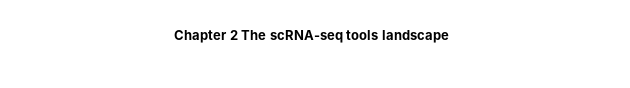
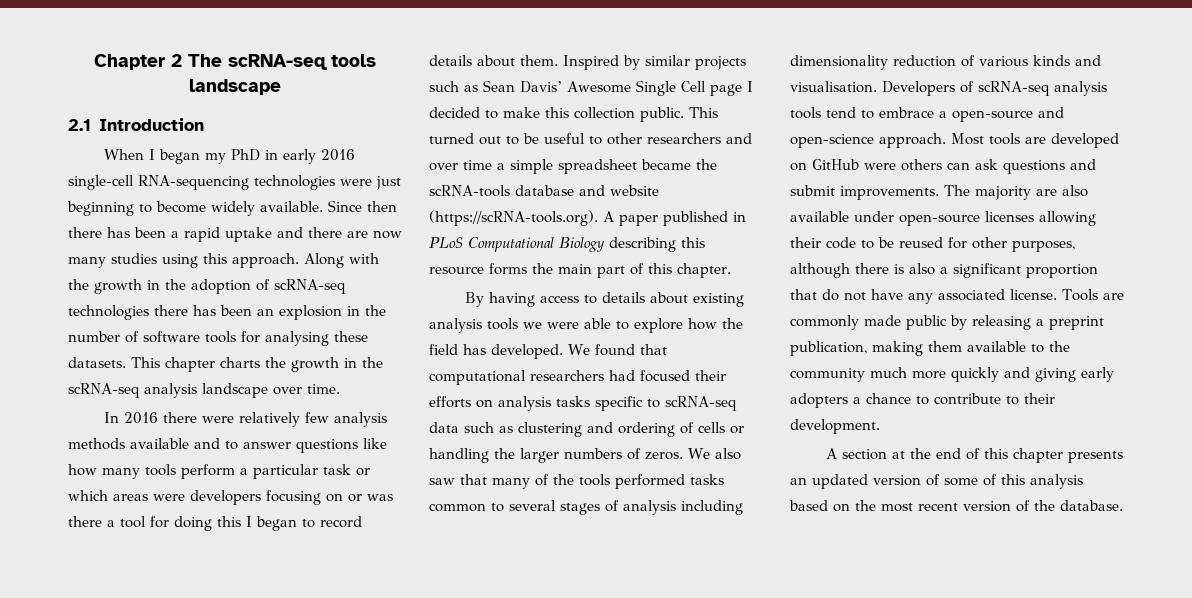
+ 2.1 Introduction
+ When I began my PhD in early 2016 single-cell RNA-sequencing technologies were just beginning to become widely available. Since then there has been a rapid uptake and there are now many studies using this approach. Along with the growth in the adoption of scRNA-seq technologies there has been an explosion in the number of software tools for analysing these datasets. This chapter charts the growth in the scRNA-seq analysis landscape over time.
+ In 2016 there were relatively few analysis methods available and to answer questions like how many tools perform a particular task or which areas were developers focusing on or was there a tool for doing this I began to record details about them. Inspired by similar projects such as Sean Davis’ Awesome Single Cell page I decided to make this collection public. This turned out to be useful to other researchers and over time a simple spreadsheet became the scRNA-tools database and website (https://scRNA-tools.org). A paper published in PLoS Computational Biology describing this resource forms the main part of this chapter.
+ By having access to details about existing analysis tools we were able to explore how the field has developed. We found that computational researchers had focused their efforts on analysis tasks specific to scRNA-seq data such as clustering and ordering of cells or handling the larger numbers of zeros. We also saw that many of the tools performed tasks common to several stages of analysis including dimensionality reduction of various kinds and visualisation. Developers of scRNA-seq analysis tools tend to embrace a open-source and open-science approach. Most tools are developed on GitHub were others can ask questions and submit improvements. The majority are also available under open-source licenses allowing their code to be reused for other purposes, although there is also a significant proportion that do not have any associated license. Tools are commonly made public by releasing a preprint publication, making them available to the community much more quickly and giving early adopters a chance to contribute to their development.
+ A section at the end of this chapter presents an updated version of some of this analysis based on the most recent version of the database.

